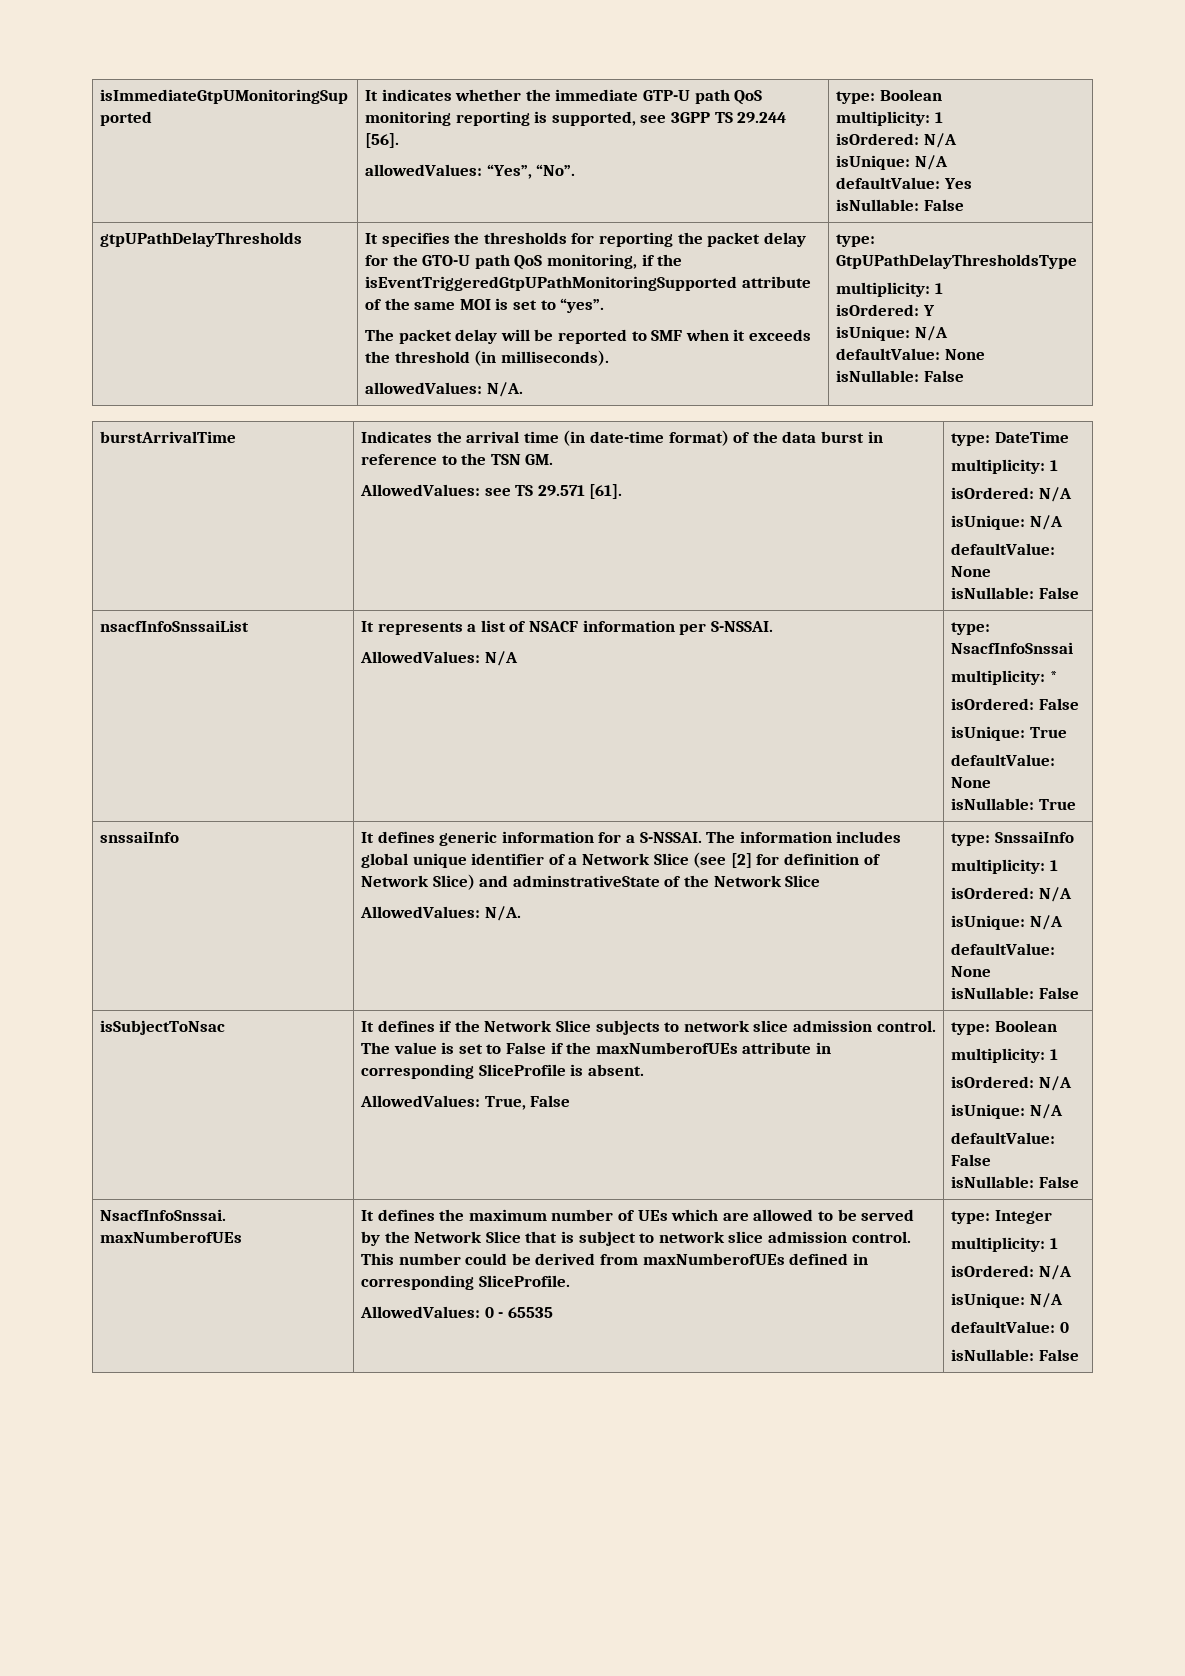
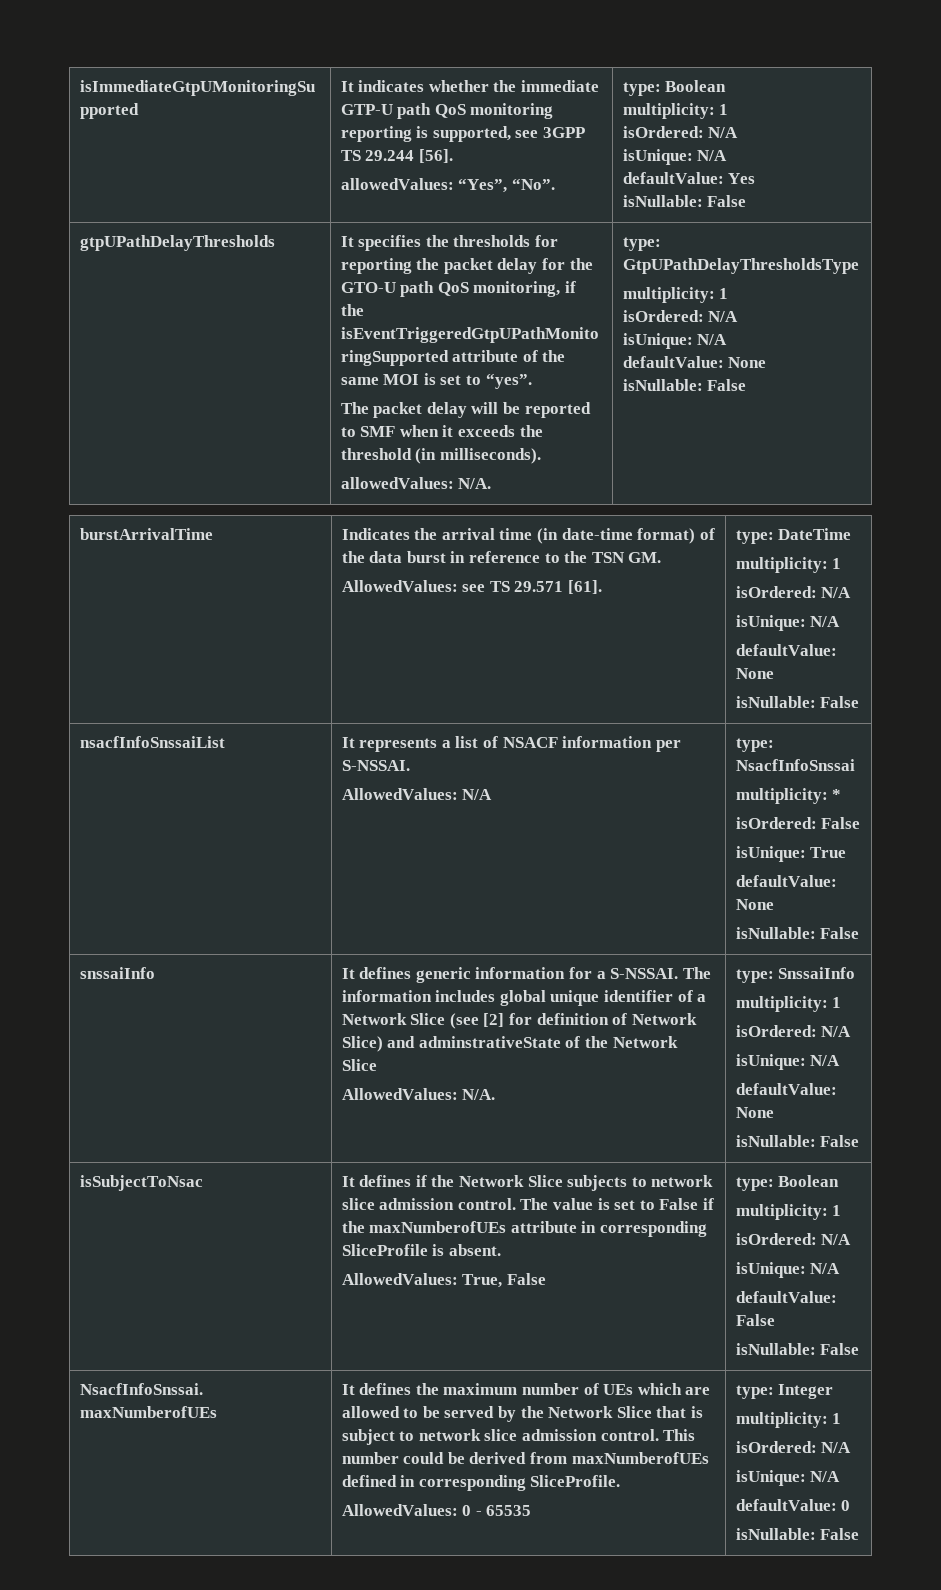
  type: GtpUPathDelayThresholdsType
  multiplicity: 1
- isOrdered: Y
+ isOrdered: N/A
  nsacfInfoSnssaiList | It represents a list of NSACF information per S-NSSAI.
  AllowedValues: N/A | type: NsacfInfoSnssai
  multiplicity: *
  isOrdered: False
  isUnique: True
  defaultValue: None
- isNullable: True
+ isNullable: False

